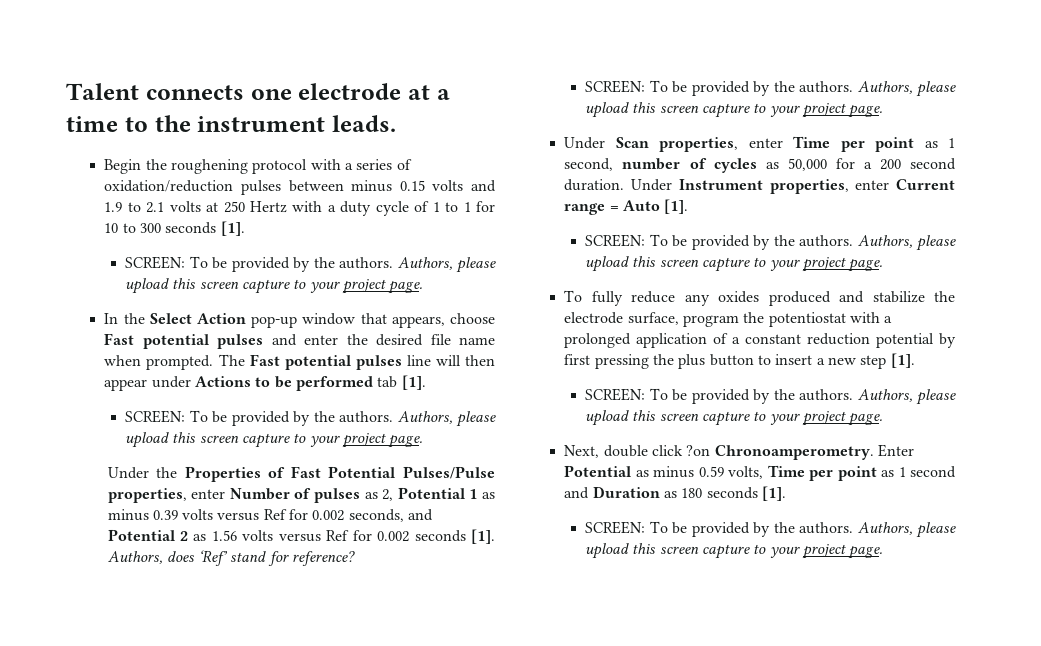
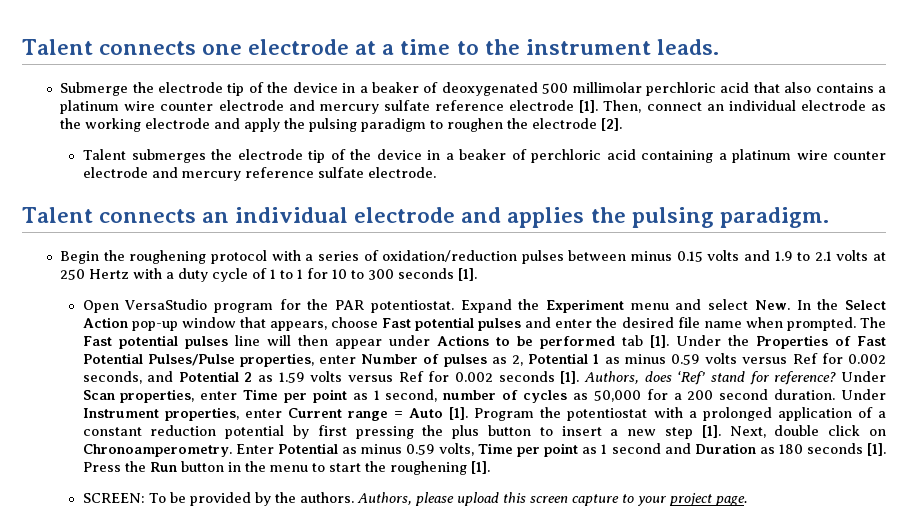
+ Submerge the electrode tip of the device in a beaker of deoxygenated 500 millimolar perchloric acid that also contains a platinum wire counter electrode and mercury sulfate reference electrode [1]. Then, connect an individual electrode as the working electrode and apply the pulsing paradigm to roughen the electrode [2].
+ Talent submerges the electrode tip of the device in a beaker of perchloric acid containing a platinum wire counter electrode and mercury reference sulfate electrode.
+ Talent connects an individual electrode and applies the pulsing paradigm.
  Begin the roughening protocol with a series of oxidation/reduction pulses between minus 0.15 volts and 1.9 to 2.1 volts at 250 Hertz with a duty cycle of 1 to 1 for 10 to 300 seconds [1].
- SCREEN: To be provided by the authors. Authors, please upload this screen capture to your project page.
- In the Select Action pop-up window that appears, choose Fast potential pulses and enter the desired file name when prompted.
+ Open VersaStudio program for the PAR potentiostat. Expand the Experiment menu and select New. In the Select Action pop-up window that appears, choose Fast potential pulses and enter the desired file name when prompted.
- The Fast potential pulses line will then appear under Actions to be performed tab [1].
- SCREEN: To be provided by the authors. Authors, please upload this screen capture to your project page.
- Under the Properties of Fast Potential Pulses/Pulse properties, enter Number of pulses as 2, Potential 1 as minus 0.39 volts versus Ref for 0.002 seconds, and Potential 2 as 1.56 volts versus Ref for 0.002 seconds [1].
+ The Fast potential pulses line will then appear under Actions to be performed tab [1]. Under the Properties of Fast Potential Pulses/Pulse properties, enter Number of pulses as 2, Potential 1 as minus 0.59 volts versus Ref for 0.002 seconds, and Potential 2 as 1.59 volts versus Ref for 0.002 seconds [1].
- Authors, does ‘Ref’ stand for reference?
- SCREEN: To be provided by the authors. Authors, please upload this screen capture to your project page.
- Under Scan properties, enter Time per point as 1 second, number of cycles as 50,000 for a 200 second duration.
+ Authors, does ‘Ref’ stand for reference? Under Scan properties, enter Time per point as 1 second, number of cycles as 50,000 for a 200 second duration.
- Under Instrument properties, enter Current range = Auto [1].
- SCREEN: To be provided by the authors. Authors, please upload this screen capture to your project page.
- To fully reduce any oxides produced and stabilize the electrode surface, program the potentiostat with a prolonged application of a constant reduction potential by first pressing the plus button to insert a new step [1].
- SCREEN: To be provided by the authors. Authors, please upload this screen capture to your project page.
- Next, double click ?on Chronoamperometry.
+ Under Instrument properties, enter Current range = Auto [1]. Program the potentiostat with a prolonged application of a constant reduction potential by first pressing the plus button to insert a new step [1]. Next, double click on Chronoamperometry.
+ Press the Run button in the menu to start the roughening [1].

